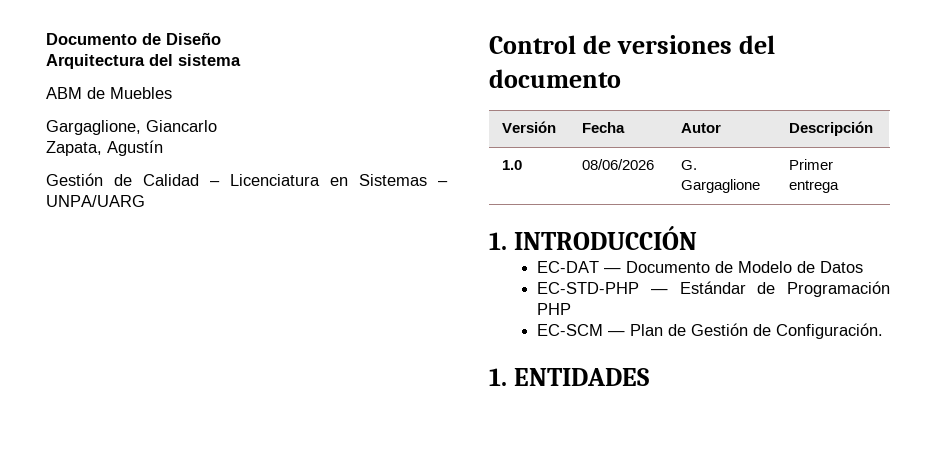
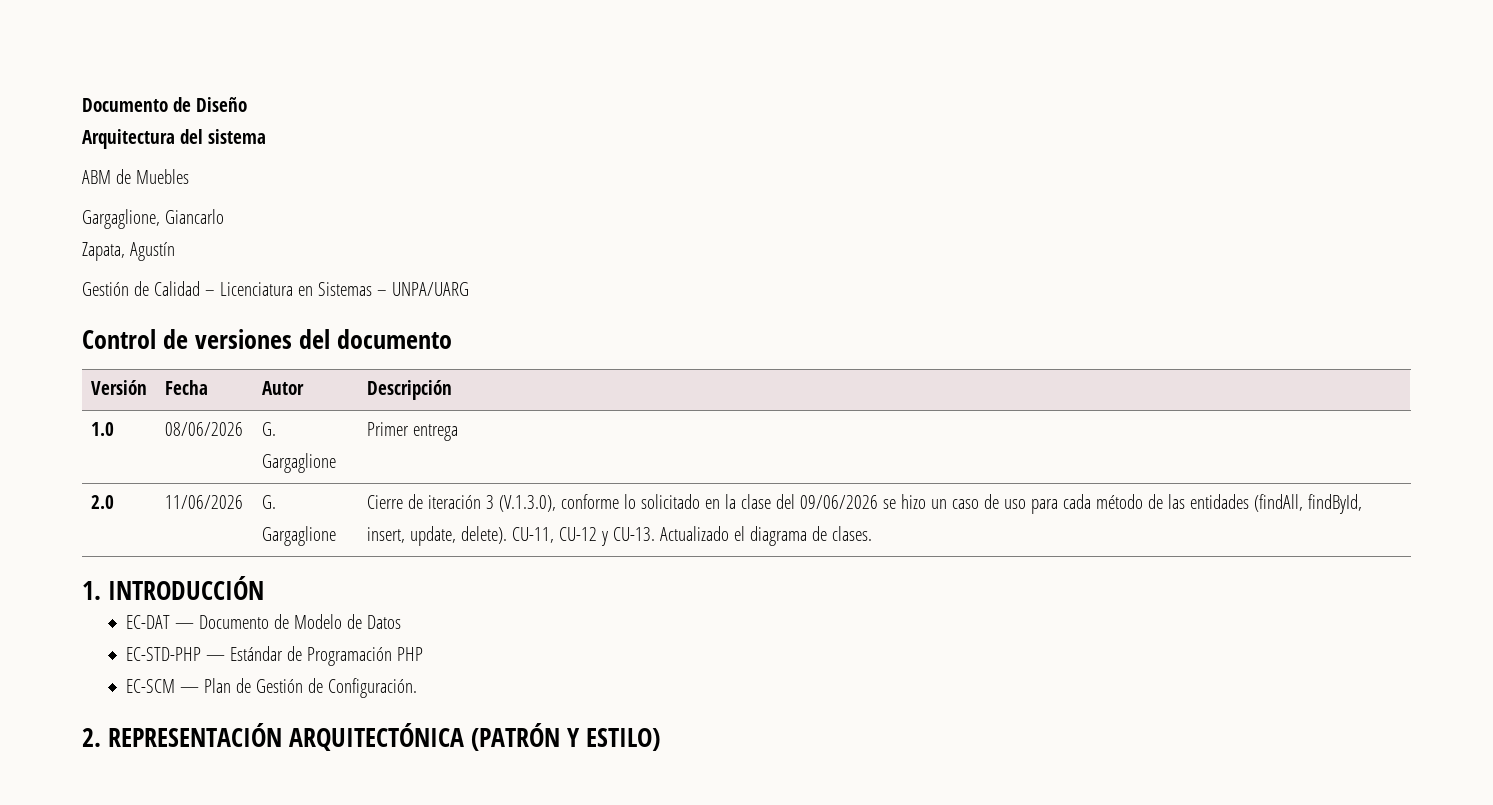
+ 2.0 | 11/06/2026 | G. Gargaglione | Cierre de iteración 3 (V.1.3.0), conforme lo solicitado en la clase del 09/06/2026 se hizo un caso de uso para cada método de las entidades (findAll, findById, insert, update, delete). CU-11, CU-12 y CU-13. Actualizado el diagrama de clases.
- 1. ENTIDADES
+ 2. REPRESENTACIÓN ARQUITECTÓNICA (PATRÓN Y ESTILO)

